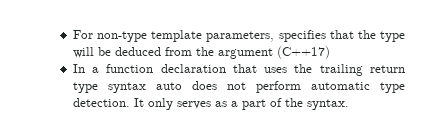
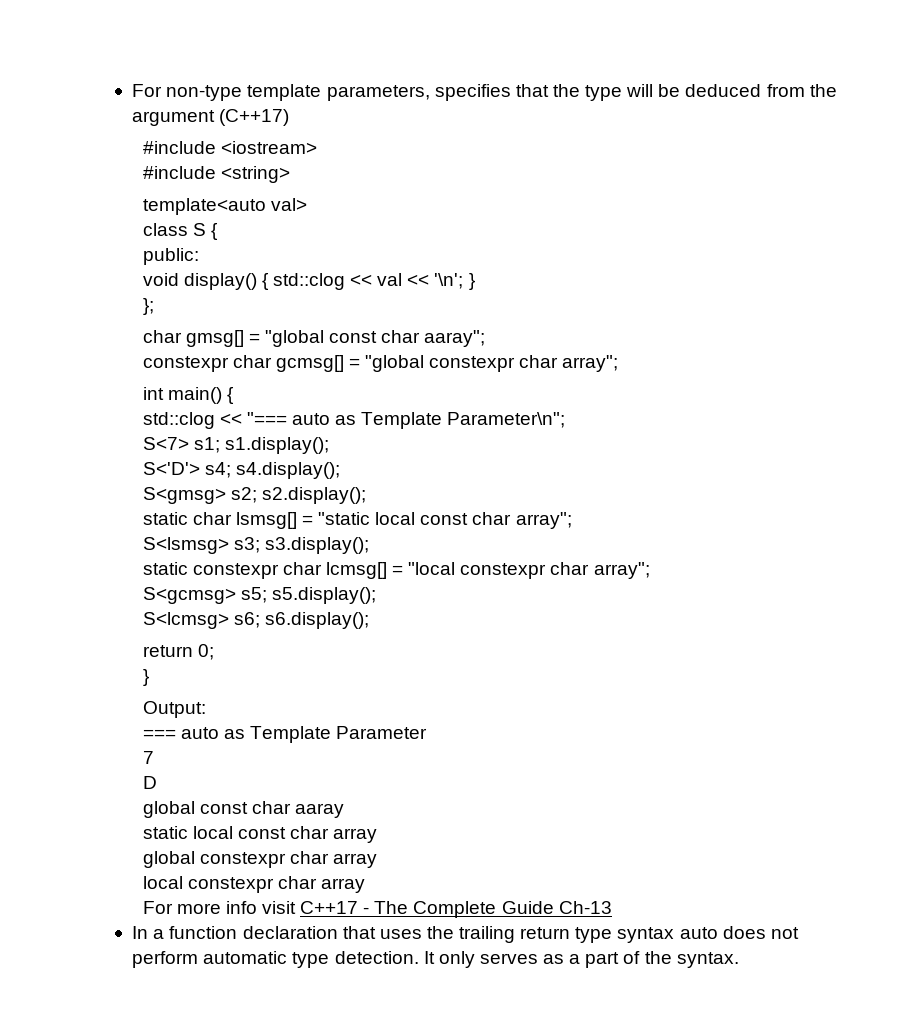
+ #include <iostream>
+ #include <string>
+ template<auto val>
+ class S {
+ public:
+ void display() { std::clog << val << '\n'; }
+ };
+ char gmsg[] = "global const char aaray";
+ constexpr char gcmsg[] = "global constexpr char array";
+ int main() {
+ std::clog << "=== auto as Template Parameter\n";
+ S<7> s1; s1.display();
+ S<'D'> s4; s4.display();
+ S<gmsg> s2; s2.display();
+ static char lsmsg[] = "static local const char array";
+ S<lsmsg> s3; s3.display();
+ static constexpr char lcmsg[] = "local constexpr char array";
+ S<gcmsg> s5; s5.display();
+ S<lcmsg> s6; s6.display();
+ return 0;
+ }
+ Output:
+ === auto as Template Parameter
+ 7
+ D
+ global const char aaray
+ static local const char array
+ global constexpr char array
+ local constexpr char array
+ For more info visit C++17 - The Complete Guide Ch-13

